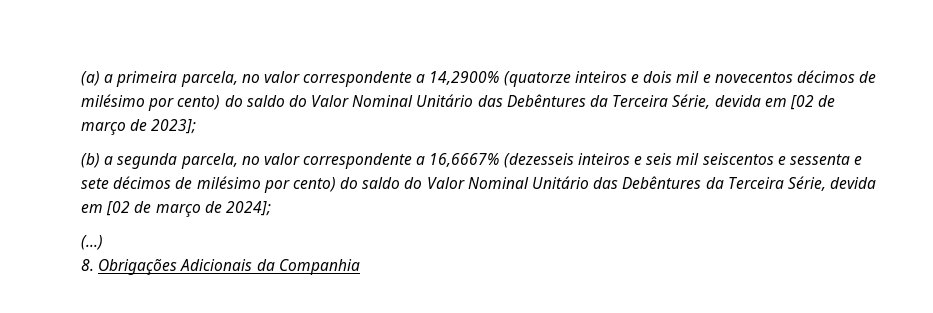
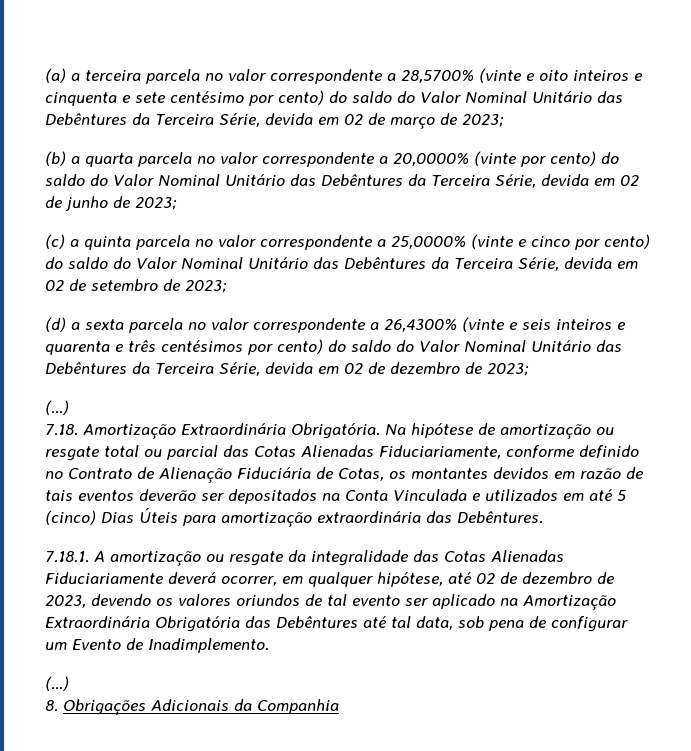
- (a) a primeira parcela, no valor correspondente a 14,2900% (quatorze inteiros e dois mil e novecentos décimos de milésimo por cento) do saldo do Valor Nominal Unitário das Debêntures da Terceira Série, devida em [02 de março de 2023];
+ (a) a terceira parcela no valor correspondente a 28,5700% (vinte e oito inteiros e cinquenta e sete centésimo por cento) do saldo do Valor Nominal Unitário das Debêntures da Terceira Série, devida em 02 de março de 2023;
- (b) a segunda parcela, no valor correspondente a 16,6667% (dezesseis inteiros e seis mil seiscentos e sessenta e sete décimos de milésimo por cento) do saldo do Valor Nominal Unitário das Debêntures da Terceira Série, devida em [02 de março de 2024];
+ (b) a quarta parcela no valor correspondente a 20,0000% (vinte por cento) do saldo do Valor Nominal Unitário das Debêntures da Terceira Série, devida em 02 de junho de 2023;
+ (c) a quinta parcela no valor correspondente a 25,0000% (vinte e cinco por cento) do saldo do Valor Nominal Unitário das Debêntures da Terceira Série, devida em 02 de setembro de 2023;
+ (d) a sexta parcela no valor correspondente a 26,4300% (vinte e seis inteiros e quarenta e três centésimos por cento) do saldo do Valor Nominal Unitário das Debêntures da Terceira Série, devida em 02 de dezembro de 2023;
+ (...)
+ 7.18. Amortização Extraordinária Obrigatória. Na hipótese de amortização ou resgate total ou parcial das Cotas Alienadas Fiduciariamente, conforme definido no Contrato de Alienação Fiduciária de Cotas, os montantes devidos em razão de tais eventos deverão ser depositados na Conta Vinculada e utilizados em até 5 (cinco) Dias Úteis para amortização extraordinária das Debêntures.
+ 7.18.1. A amortização ou resgate da integralidade das Cotas Alienadas Fiduciariamente deverá ocorrer, em qualquer hipótese, até 02 de dezembro de 2023, devendo os valores oriundos de tal evento ser aplicado na Amortização Extraordinária Obrigatória das Debêntures até tal data, sob pena de configurar um Evento de Inadimplemento.

